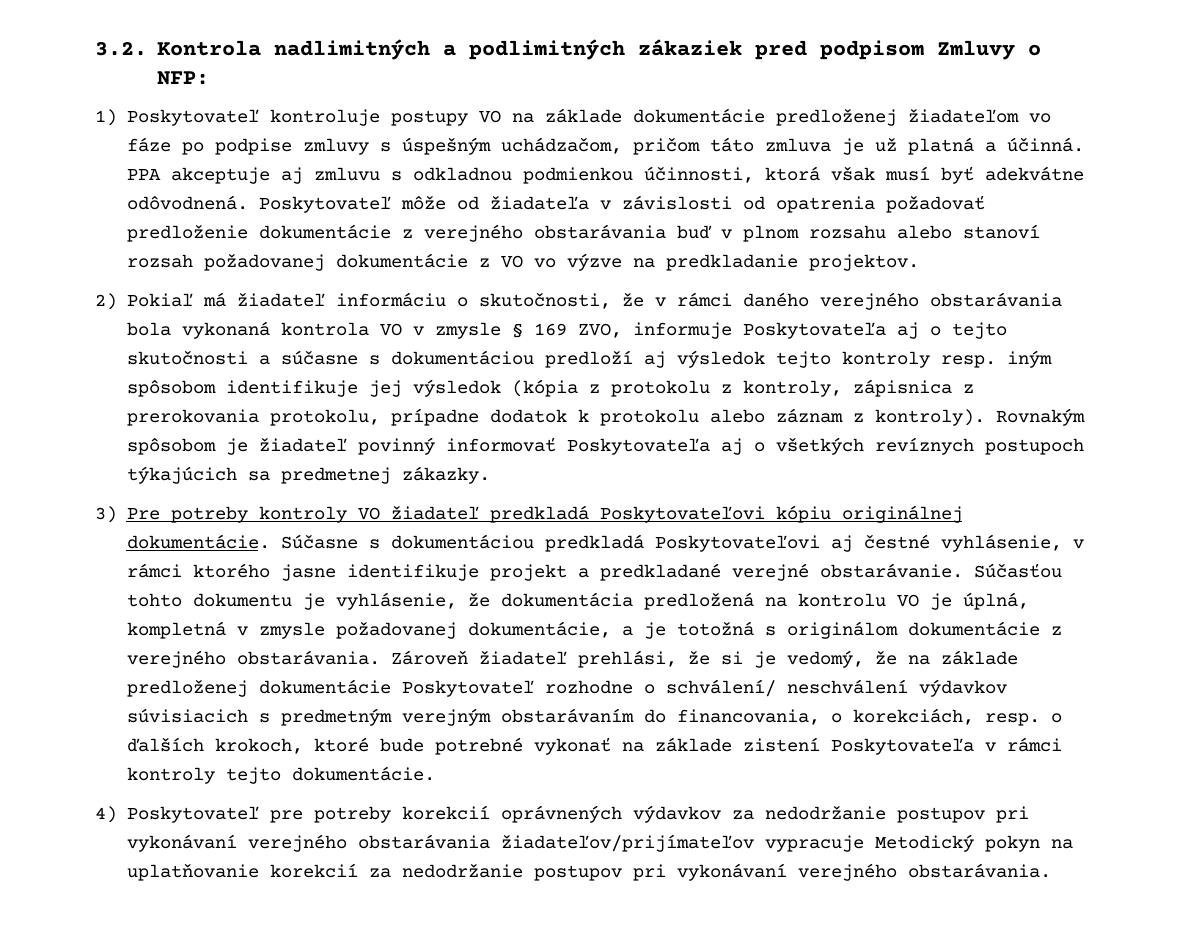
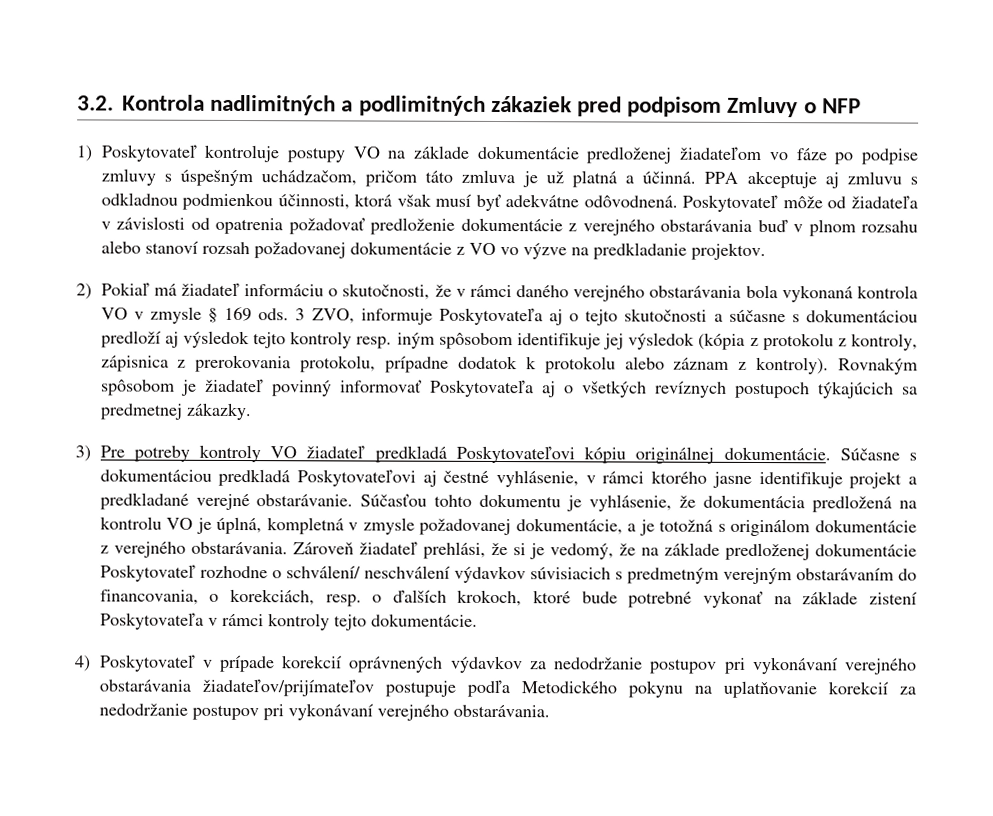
- 3.2. Kontrola nadlimitných a podlimitných zákaziek pred podpisom Zmluvy o NFP:
+ 3.2. Kontrola nadlimitných a podlimitných zákaziek pred podpisom Zmluvy o NFP
- 2) Pokiaľ má žiadateľ informáciu o skutočnosti, že v rámci daného verejného obstarávania bola vykonaná kontrola VO v zmysle § 169 ZVO, informuje Poskytovateľa aj o tejto skutočnosti a súčasne s dokumentáciou predloží aj výsledok tejto kontroly resp. iným spôsobom identifikuje jej výsledok (kópia z protokolu z kontroly, zápisnica z prerokovania protokolu, prípadne dodatok k protokolu alebo záznam z kontroly).
+ 2) Pokiaľ má žiadateľ informáciu o skutočnosti, že v rámci daného verejného obstarávania bola vykonaná kontrola VO v zmysle § 169 ods. 3 ZVO, informuje Poskytovateľa aj o tejto skutočnosti a súčasne s dokumentáciou predloží aj výsledok tejto kontroly resp. iným spôsobom identifikuje jej výsledok (kópia z protokolu z kontroly, zápisnica z prerokovania protokolu, prípadne dodatok k protokolu alebo záznam z kontroly).
- 4) Poskytovateľ pre potreby korekcií oprávnených výdavkov za nedodržanie postupov pri vykonávaní verejného obstarávania žiadateľov/prijímateľov vypracuje Metodický pokyn na uplatňovanie korekcií za nedodržanie postupov pri vykonávaní verejného obstarávania.
+ 4) Poskytovateľ v prípade korekcií oprávnených výdavkov za nedodržanie postupov pri vykonávaní verejného obstarávania žiadateľov/prijímateľov postupuje podľa Metodického pokynu na uplatňovanie korekcií za nedodržanie postupov pri vykonávaní verejného obstarávania.

